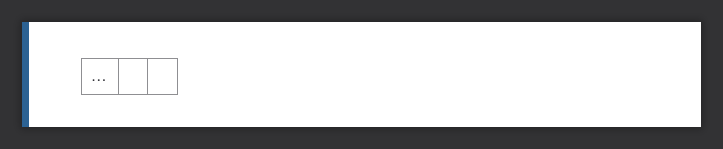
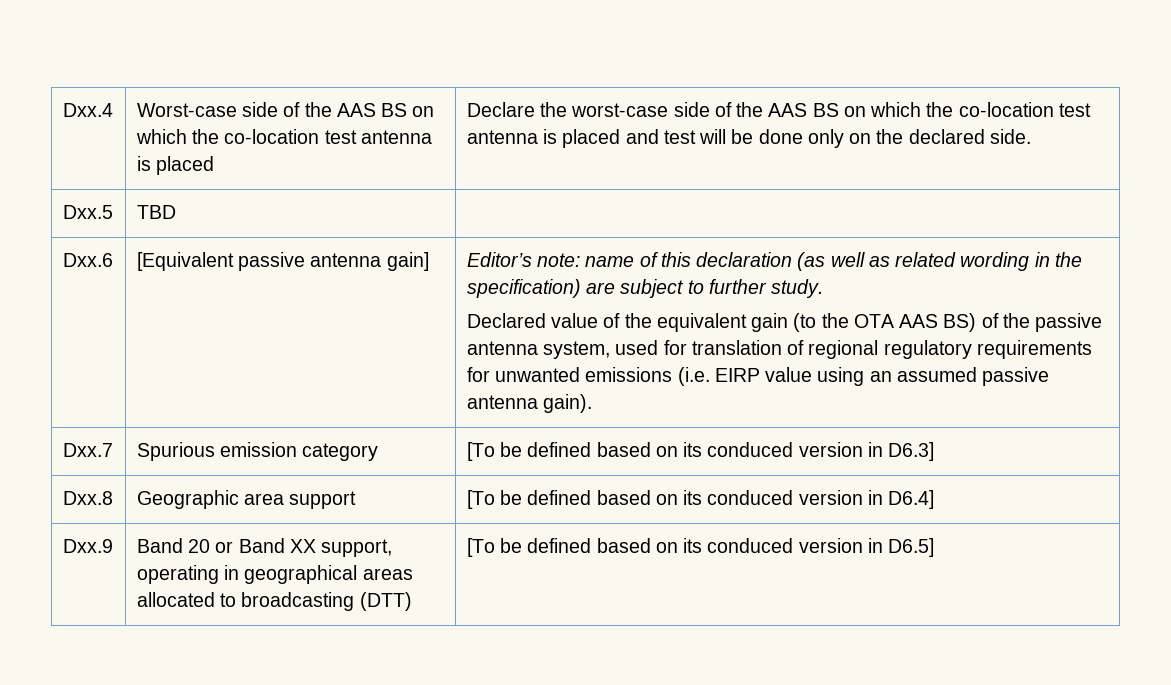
- …
+ Dxx.4 | Worst-case side of the AAS BS on which the co-location test antenna is placed | Declare the worst-case side of the AAS BS on which the co-location test antenna is placed and test will be done only on the declared side.
+ Dxx.5 | TBD |
+ Dxx.6 | [Equivalent passive antenna gain] | Editor’s note: name of this declaration (as well as related wording in the specification) are subject to further study.
+ Declared value of the equivalent gain (to the OTA AAS BS) of the passive antenna system, used for translation of regional regulatory requirements for unwanted emissions (i.e. EIRP value using an assumed passive antenna gain).
+ Dxx.7 | Spurious emission category | [To be defined based on its conduced version in D6.3]
+ Dxx.8 | Geographic area support | [To be defined based on its conduced version in D6.4]
+ Dxx.9 | Band 20 or Band XX support, operating in geographical areas allocated to broadcasting (DTT) | [To be defined based on its conduced version in D6.5]

